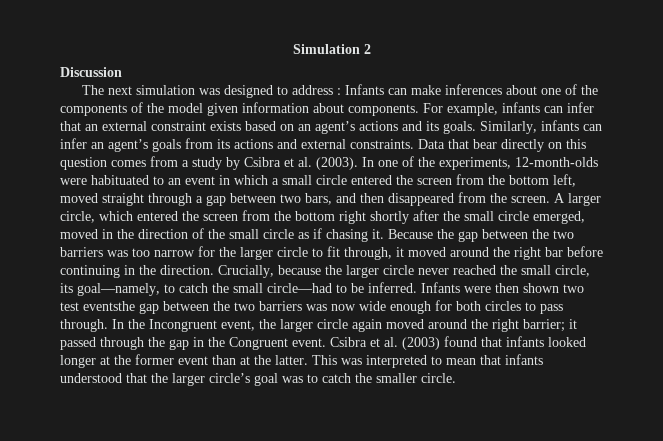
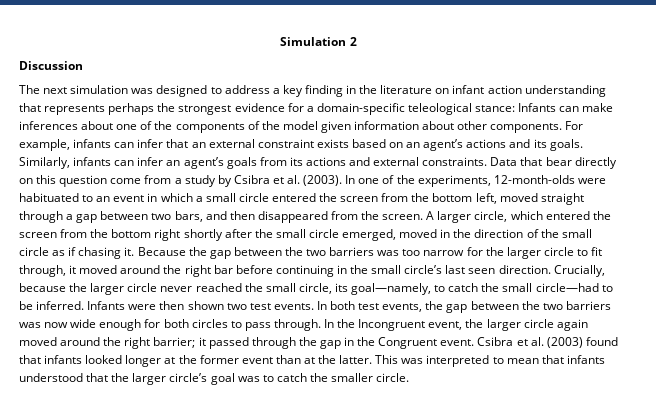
- The next simulation was designed to address : Infants can make inferences about one of the components of the model given information about components.
+ The next simulation was designed to address a key finding in the literature on infant action understanding that represents perhaps the strongest evidence for a domain-specific teleological stance: Infants can make inferences about one of the components of the model given information about other components.
- Data that bear directly on this question comes from a study by Csibra et al. (2003).
+ Data that bear directly on this question come from a study by Csibra et al. (2003).
- Because the gap between the two barriers was too narrow for the larger circle to fit through, it moved around the right bar before continuing in the direction.
+ Because the gap between the two barriers was too narrow for the larger circle to fit through, it moved around the right bar before continuing in the small circle’s last seen direction.
- Infants were then shown two test eventsthe gap between the two barriers was now wide enough for both circles to pass through.
+ Infants were then shown two test events. In both test events, the gap between the two barriers was now wide enough for both circles to pass through.

